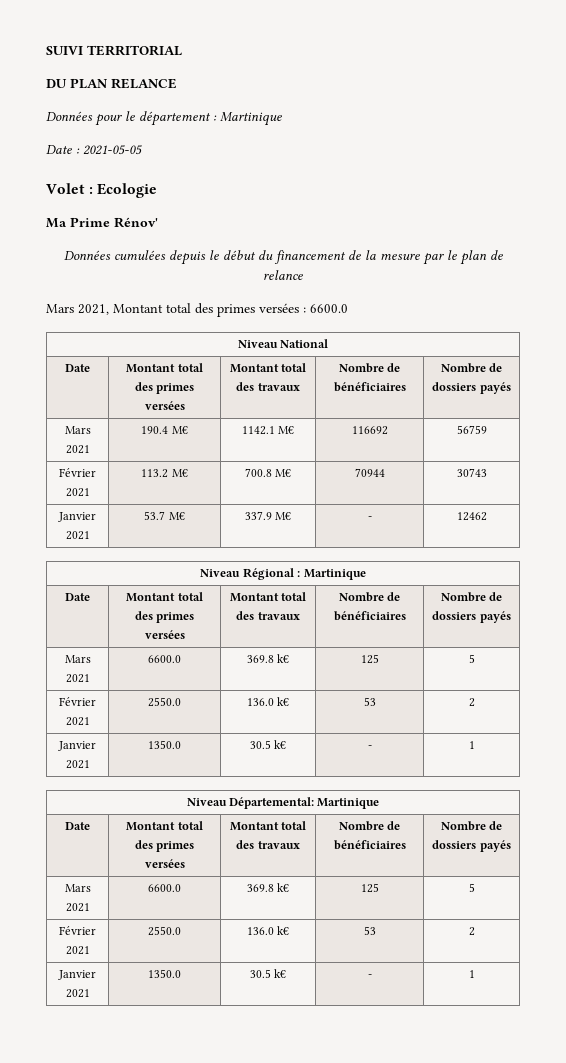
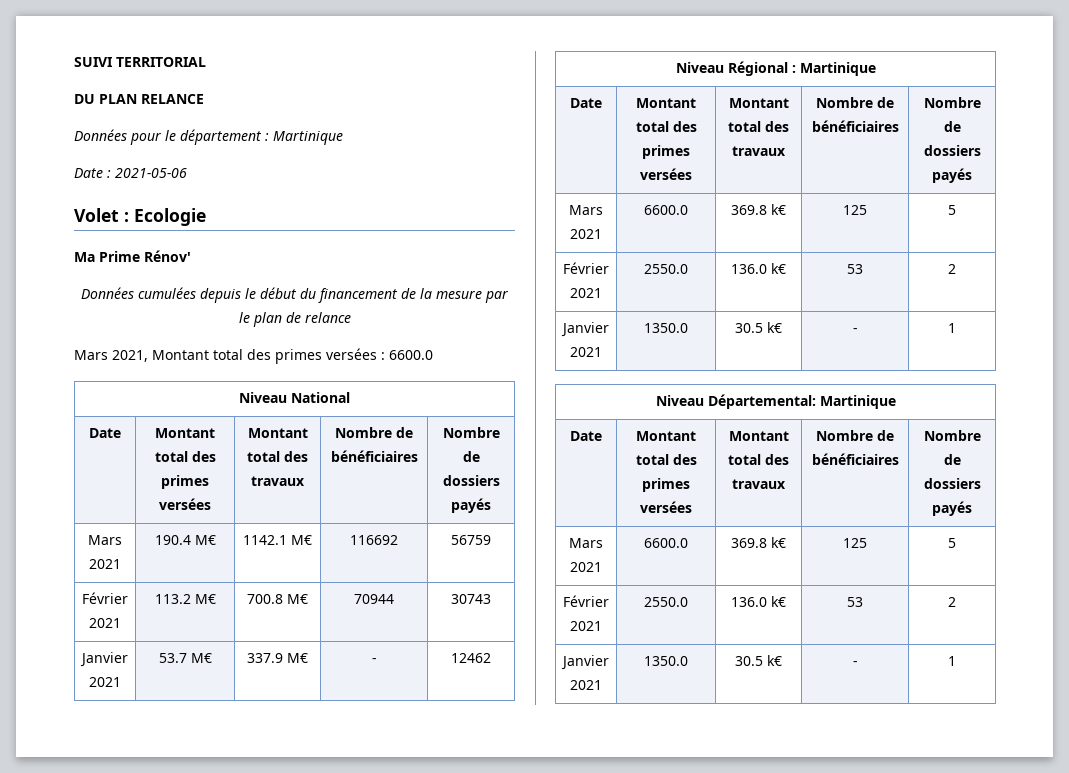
- Date : 2021-05-05
+ Date : 2021-05-06

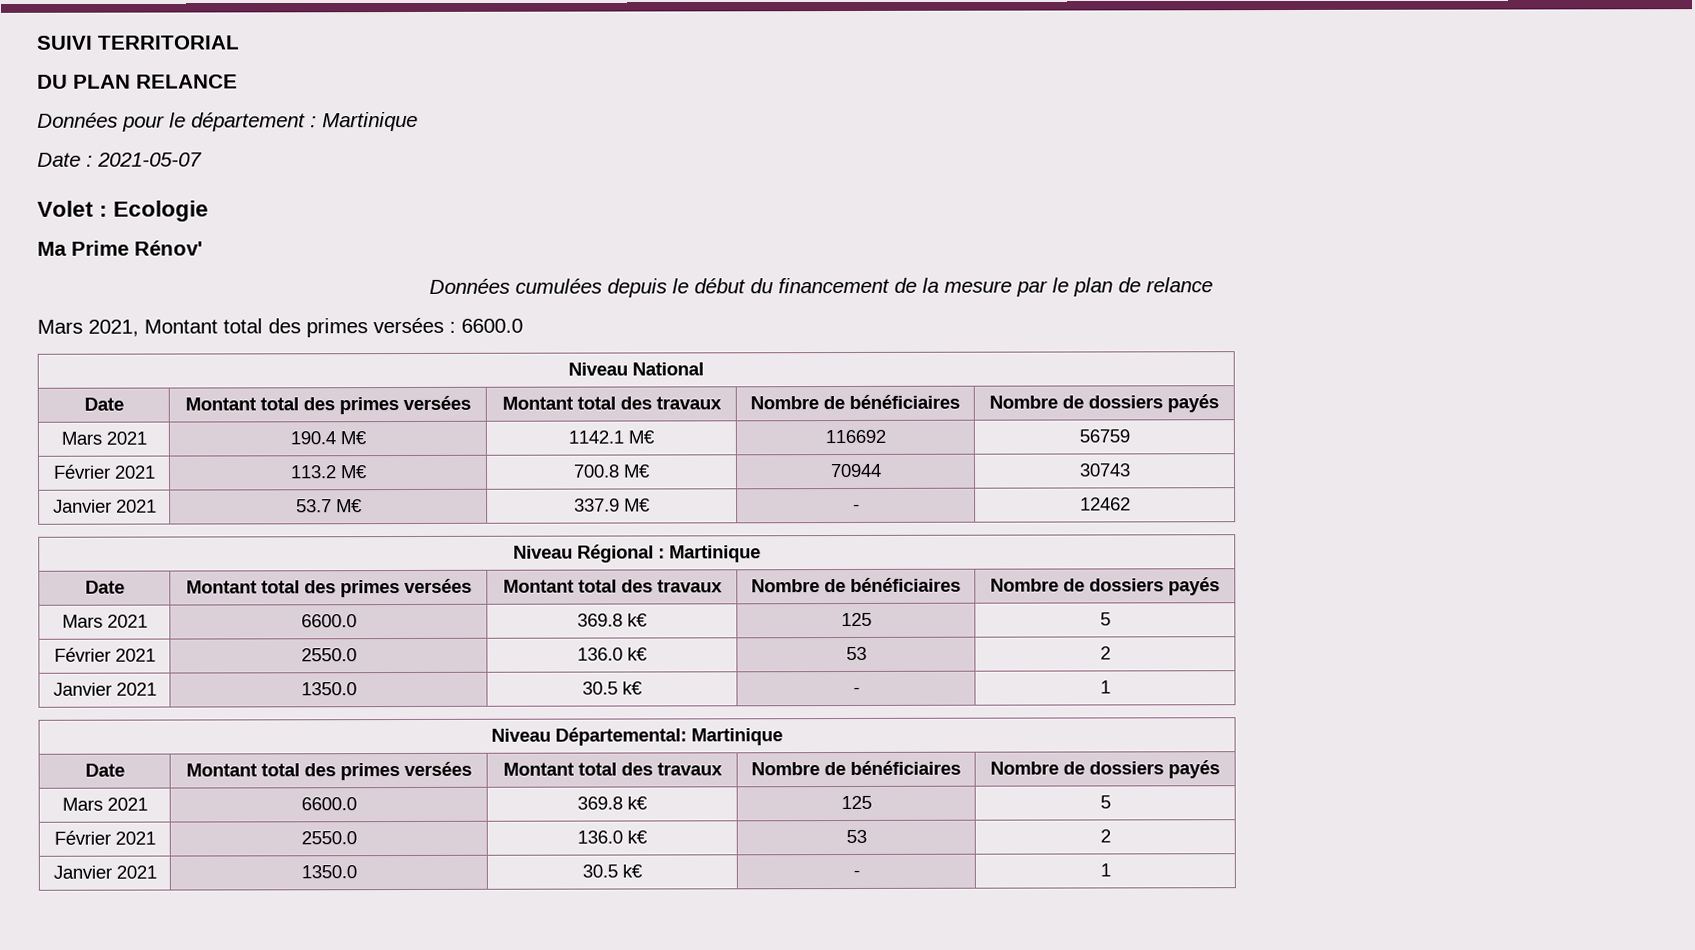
- Date : 2021-05-06
+ Date : 2021-05-07

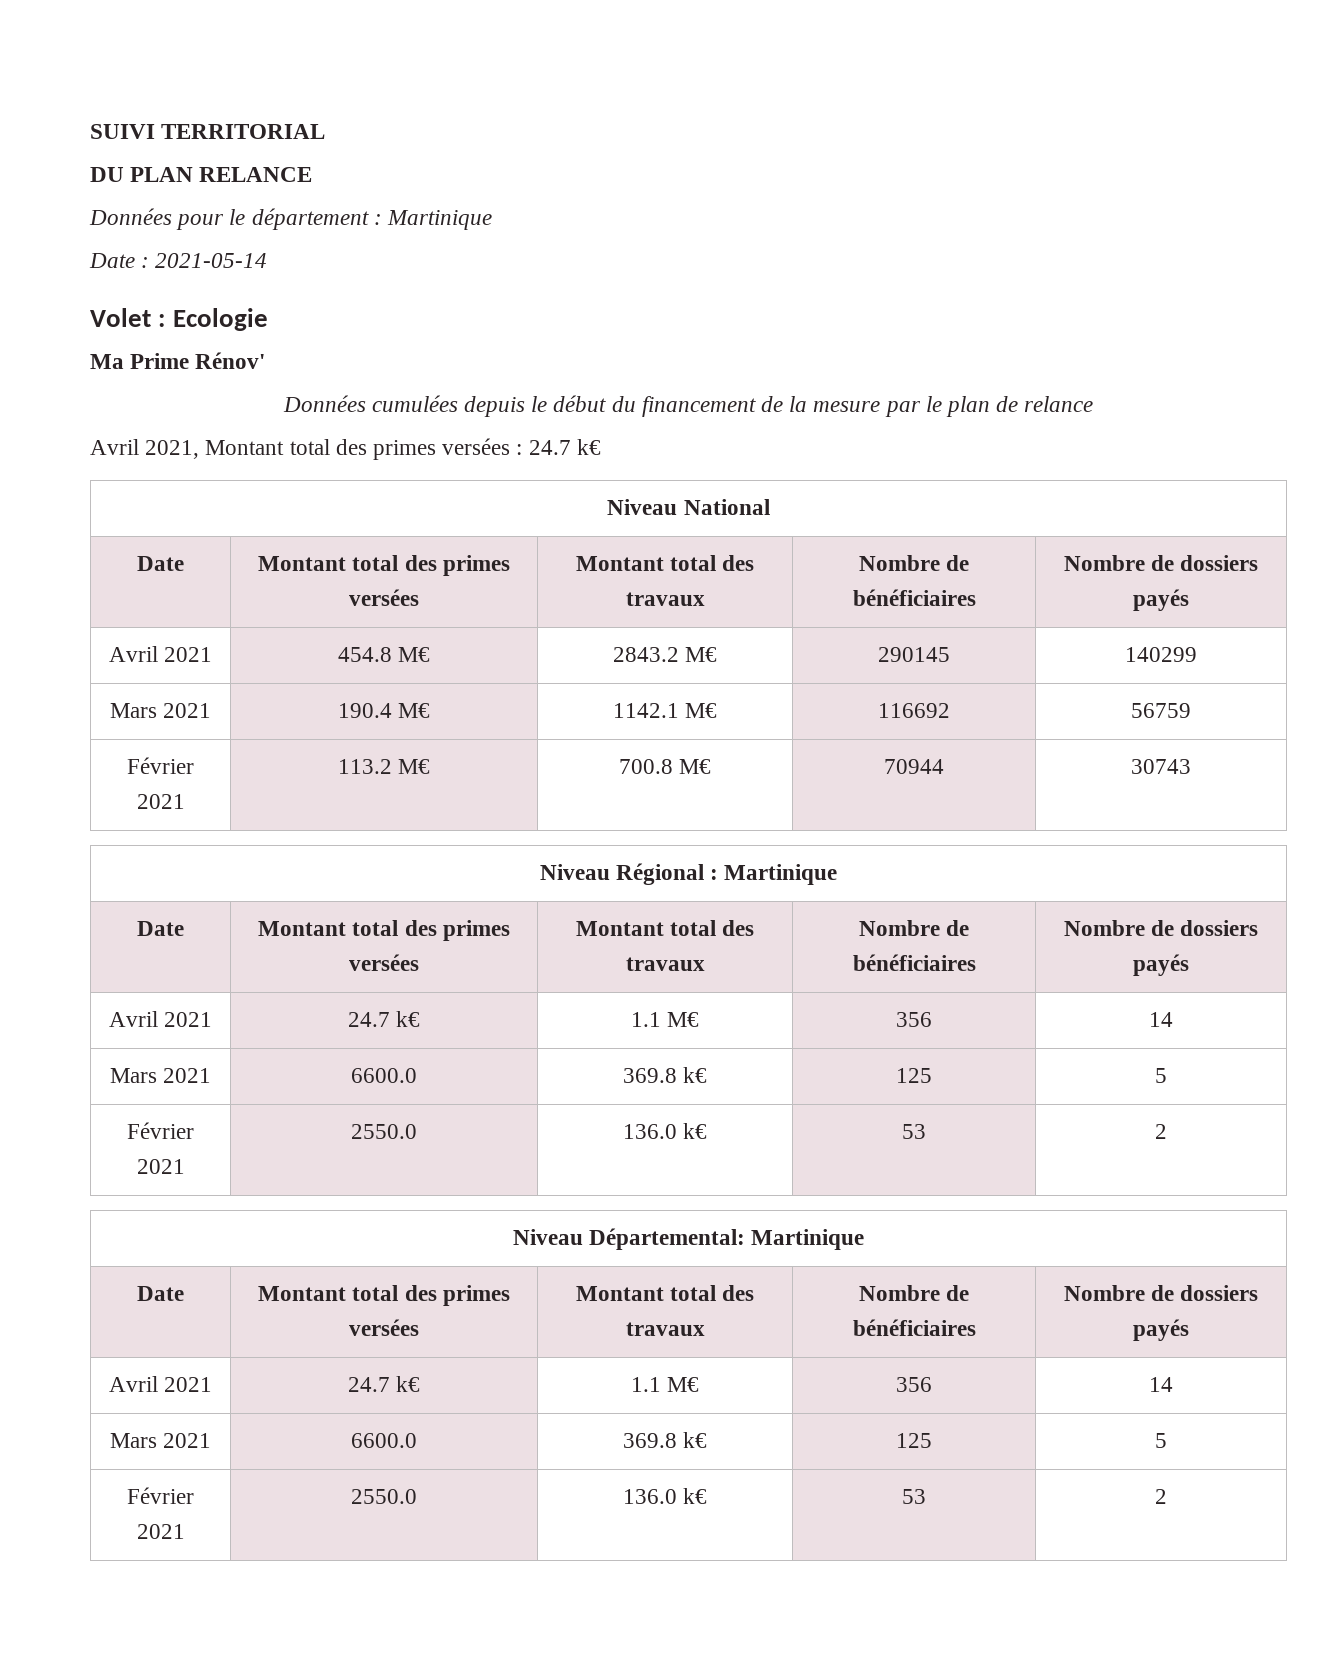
- Date : 2021-05-07
+ Date : 2021-05-14
- Mars 2021, Montant total des primes versées : 6600.0
+ Avril 2021, Montant total des primes versées : 24.7 k€
+ Avril 2021 | 454.8 M€ | 2843.2 M€ | 290145 | 140299
- Janvier 2021 | 53.7 M€ | 337.9 M€ | - | 12462
  Niveau Régional : Martinique
  Date | Montant total des primes versées | Montant total des travaux | Nombre de bénéficiaires | Nombre de dossiers payés
+ Avril 2021 | 24.7 k€ | 1.1 M€ | 356 | 14
  Mars 2021 | 6600.0 | 369.8 k€ | 125 | 5
  Février 2021 | 2550.0 | 136.0 k€ | 53 | 2
- Janvier 2021 | 1350.0 | 30.5 k€ | - | 1
  Niveau Départemental: Martinique
  Date | Montant total des primes versées | Montant total des travaux | Nombre de bénéficiaires | Nombre de dossiers payés
+ Avril 2021 | 24.7 k€ | 1.1 M€ | 356 | 14
  Mars 2021 | 6600.0 | 369.8 k€ | 125 | 5
  Février 2021 | 2550.0 | 136.0 k€ | 53 | 2
- Janvier 2021 | 1350.0 | 30.5 k€ | - | 1

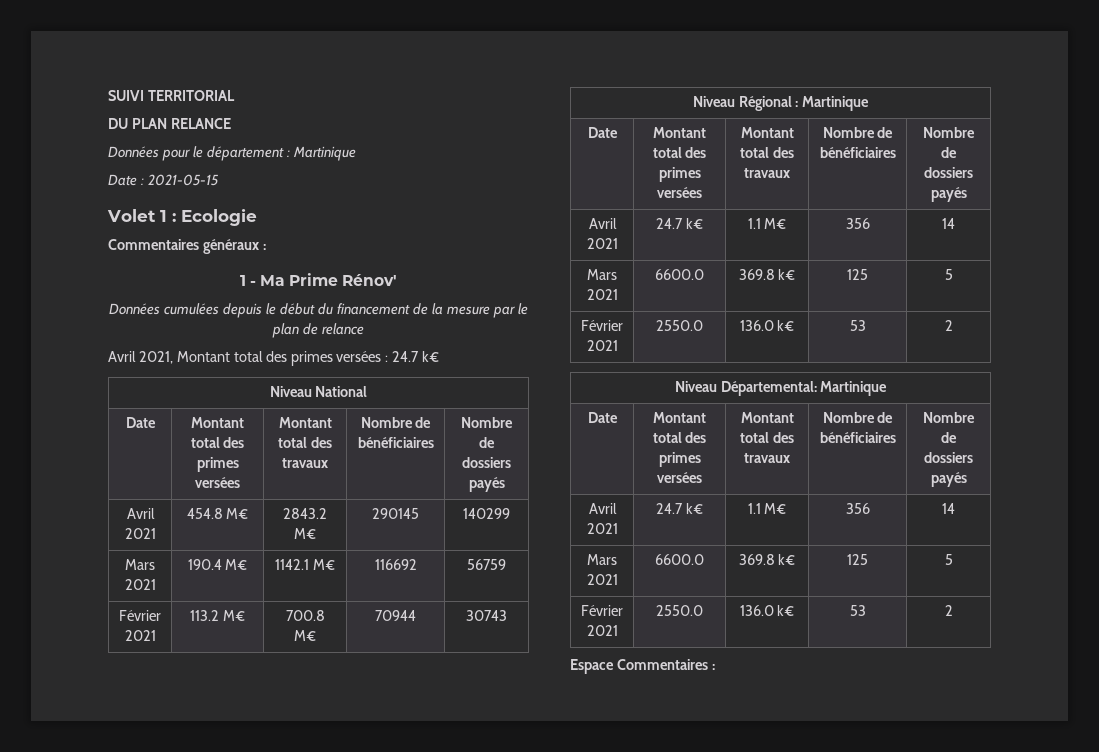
- Date : 2021-05-14
+ Date : 2021-05-15
- Volet : Ecologie
+ Volet 1 : Ecologie
- Ma Prime Rénov'
+ Commentaires généraux :
+ 1 - Ma Prime Rénov'
+ Espace Commentaires :

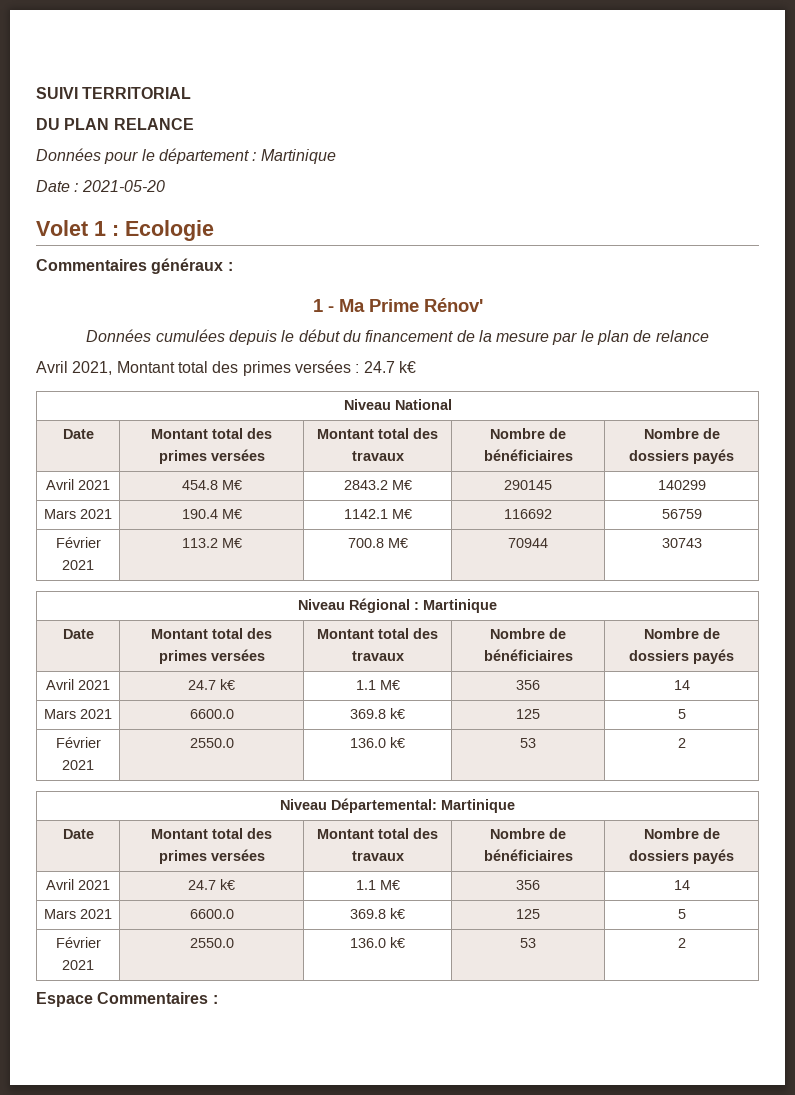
- Date : 2021-05-15
+ Date : 2021-05-20

